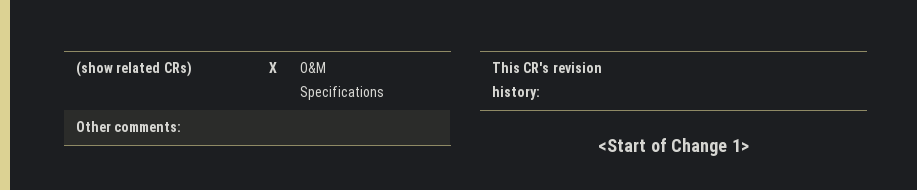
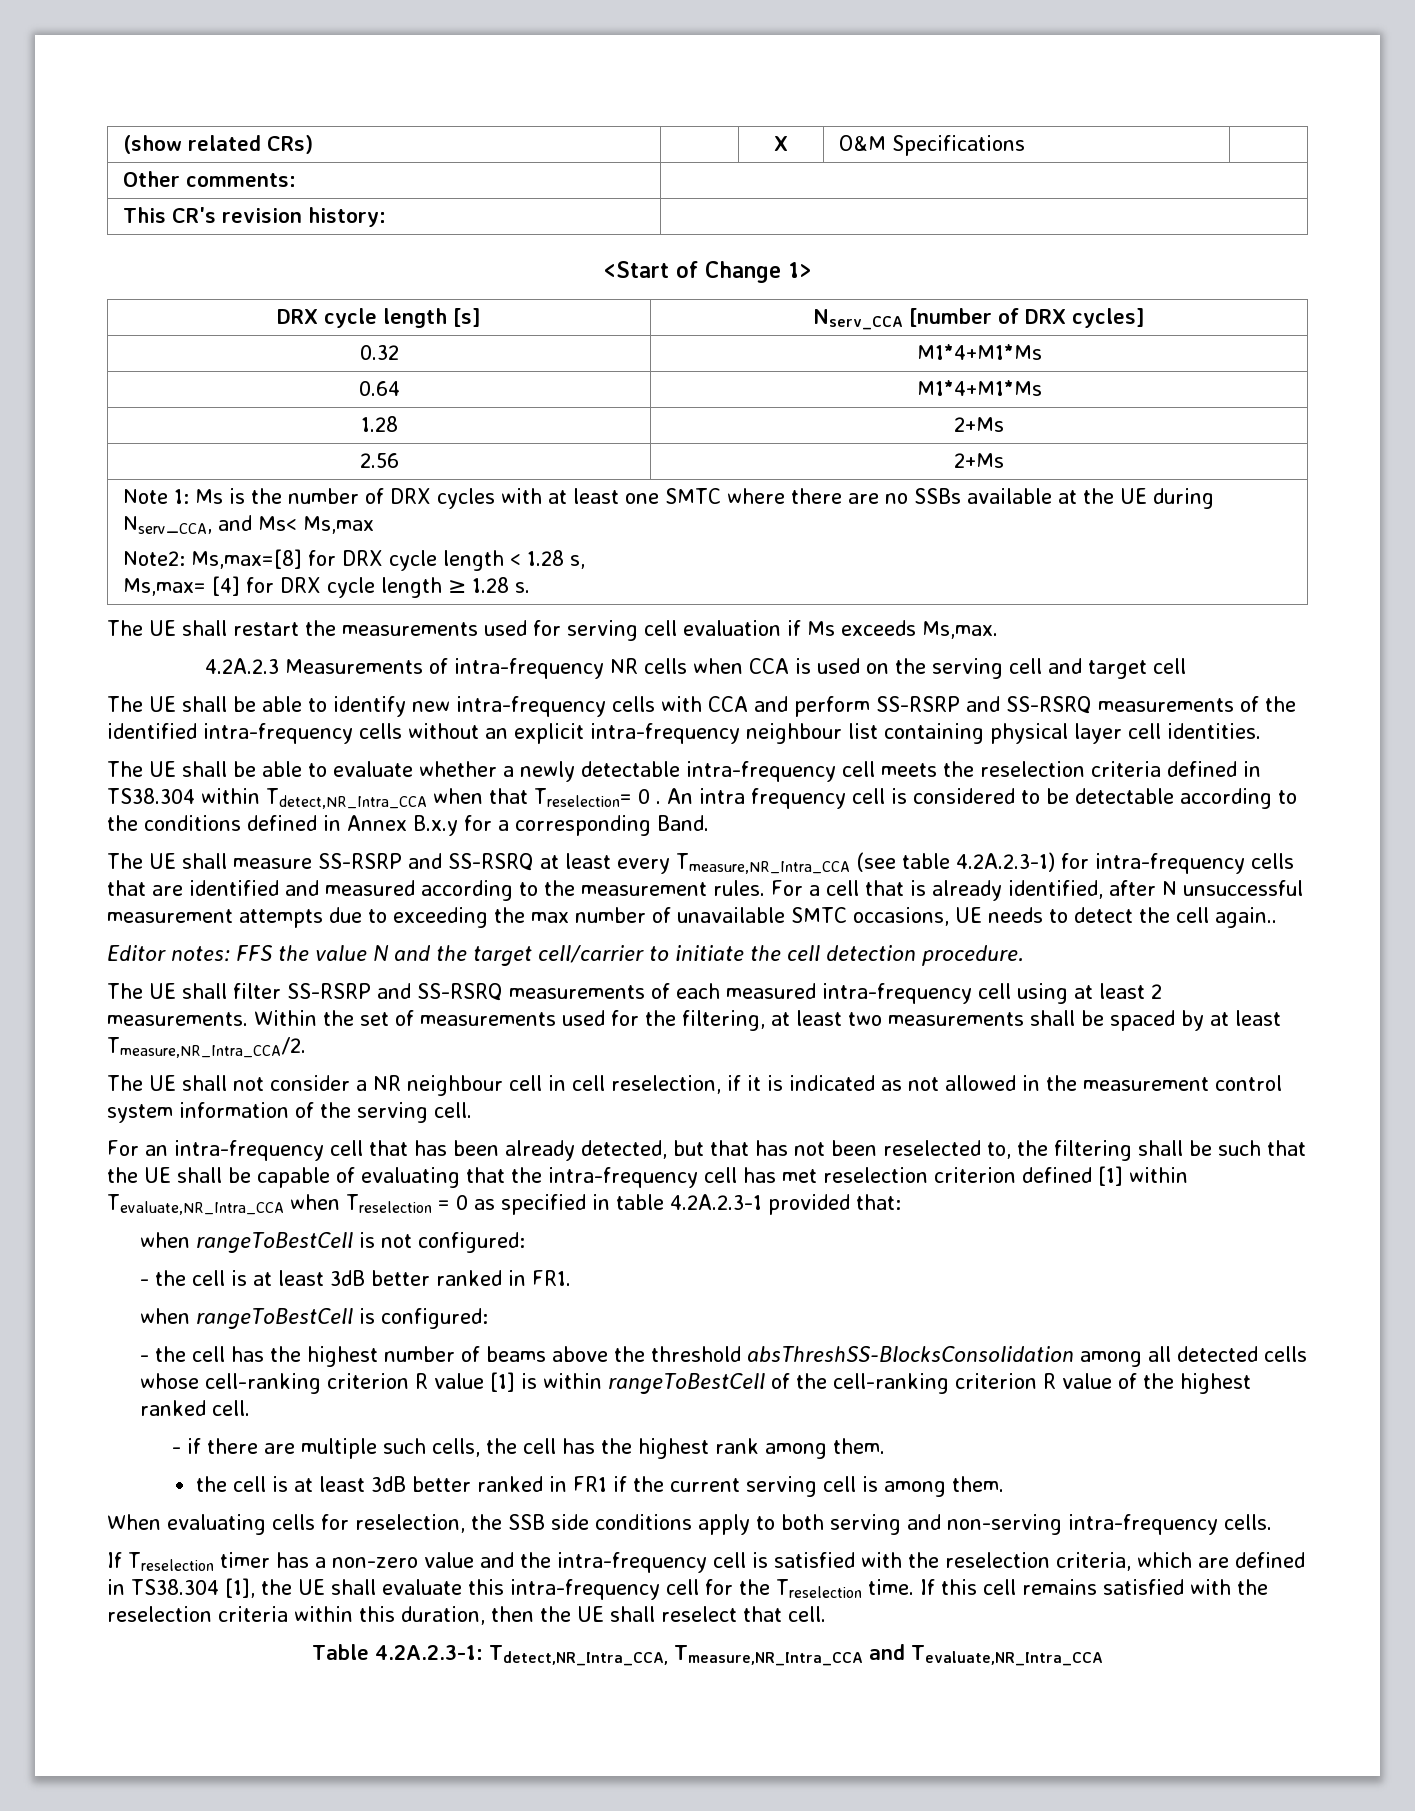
+ DRX cycle length [s] | Nserv_CCA [number of DRX cycles]
+ 0.32 | M1*4+M1*Ms
+ 0.64 | M1*4+M1*Ms
+ 1.28 | 2+Ms
+ 2.56 | 2+Ms
+ Note 1: Ms is the number of DRX cycles with at least one SMTC where there are no SSBs available at the UE during Nserv_CCA, and Ms< Ms,max
+ Note2: Ms,max=[8] for DRX cycle length < 1.28 s,
+ Ms,max= [4] for DRX cycle length ≥ 1.28 s.
+ The UE shall restart the measurements used for serving cell evaluation if Ms exceeds Ms,max.
+ 4.2A.2.3 Measurements of intra-frequency NR cells when CCA is used on the serving cell and target cell
+ The UE shall be able to identify new intra-frequency cells with CCA and perform SS-RSRP and SS-RSRQ measurements of the identified intra-frequency cells without an explicit intra-frequency neighbour list containing physical layer cell identities.
+ The UE shall be able to evaluate whether a newly detectable intra-frequency cell meets the reselection criteria defined in TS38.304 within Tdetect,NR_Intra_CCA when that Treselection= 0 . An intra frequency cell is considered to be detectable according to the conditions defined in Annex B.x.y for a corresponding Band.
+ The UE shall measure SS-RSRP and SS-RSRQ at least every Tmeasure,NR_Intra_CCA (see table 4.2A.2.3-1) for intra-frequency cells that are identified and measured according to the measurement rules. For a cell that is already identified, after N unsuccessful measurement attempts due to exceeding the max number of unavailable SMTC occasions, UE needs to detect the cell again..
+ Editor notes: FFS the value N and the target cell/carrier to initiate the cell detection procedure.
+ The UE shall filter SS-RSRP and SS-RSRQ measurements of each measured intra-frequency cell using at least 2 measurements. Within the set of measurements used for the filtering, at least two measurements shall be spaced by at least Tmeasure,NR_Intra_CCA/2.
+ The UE shall not consider a NR neighbour cell in cell reselection, if it is indicated as not allowed in the measurement control system information of the serving cell.
+ For an intra-frequency cell that has been already detected, but that has not been reselected to, the filtering shall be such that the UE shall be capable of evaluating that the intra-frequency cell has met reselection criterion defined [1] within Tevaluate,NR_Intra_CCA when Treselection = 0 as specified in table 4.2A.2.3-1 provided that:
+ when rangeToBestCell is not configured:
+ - the cell is at least 3dB better ranked in FR1.
+ when rangeToBestCell is configured:
+ - the cell has the highest number of beams above the threshold absThreshSS-BlocksConsolidation among all detected cells whose cell-ranking criterion R value [1] is within rangeToBestCell of the cell-ranking criterion R value of the highest ranked cell.
+ - if there are multiple such cells, the cell has the highest rank among them.
+ the cell is at least 3dB better ranked in FR1 if the current serving cell is among them.
+ When evaluating cells for reselection, the SSB side conditions apply to both serving and non-serving intra-frequency cells.
+ If Treselection timer has a non-zero value and the intra-frequency cell is satisfied with the reselection criteria, which are defined in TS38.304 [1], the UE shall evaluate this intra-frequency cell for the Treselection time. If this cell remains satisfied with the reselection criteria within this duration, then the UE shall reselect that cell.
+ Table 4.2A.2.3-1: Tdetect,NR_Intra_CCA, Tmeasure,NR_Intra_CCA and Tevaluate,NR_Intra_CCA

